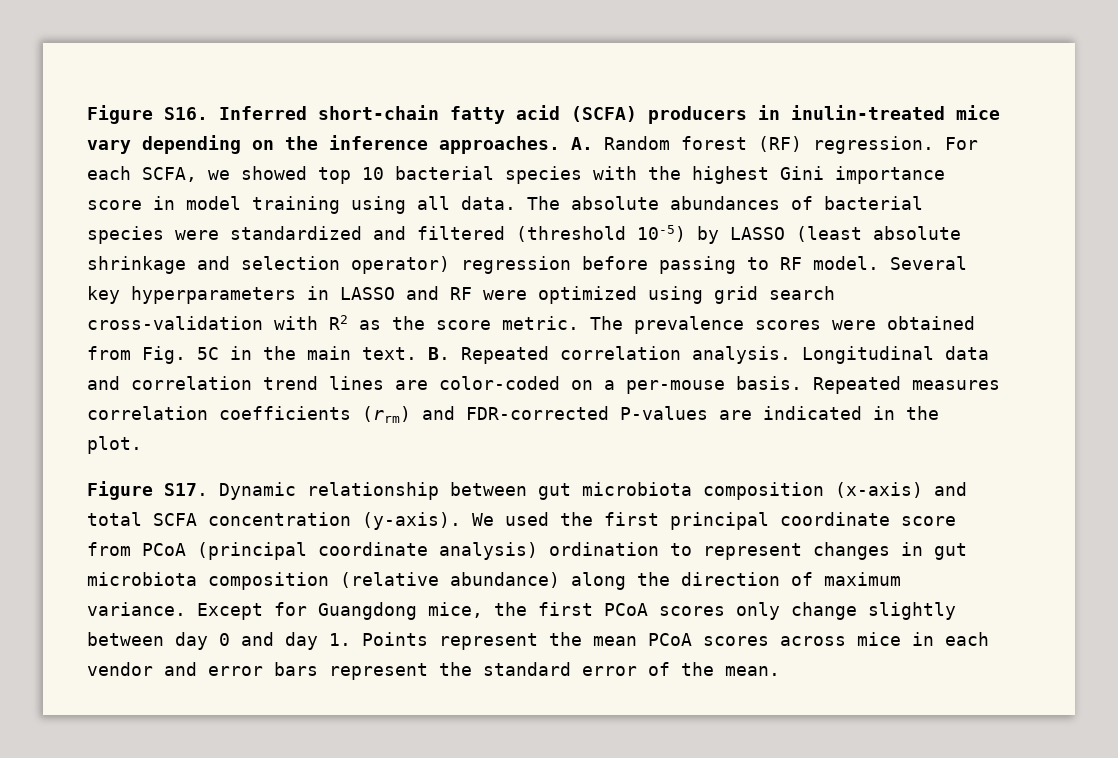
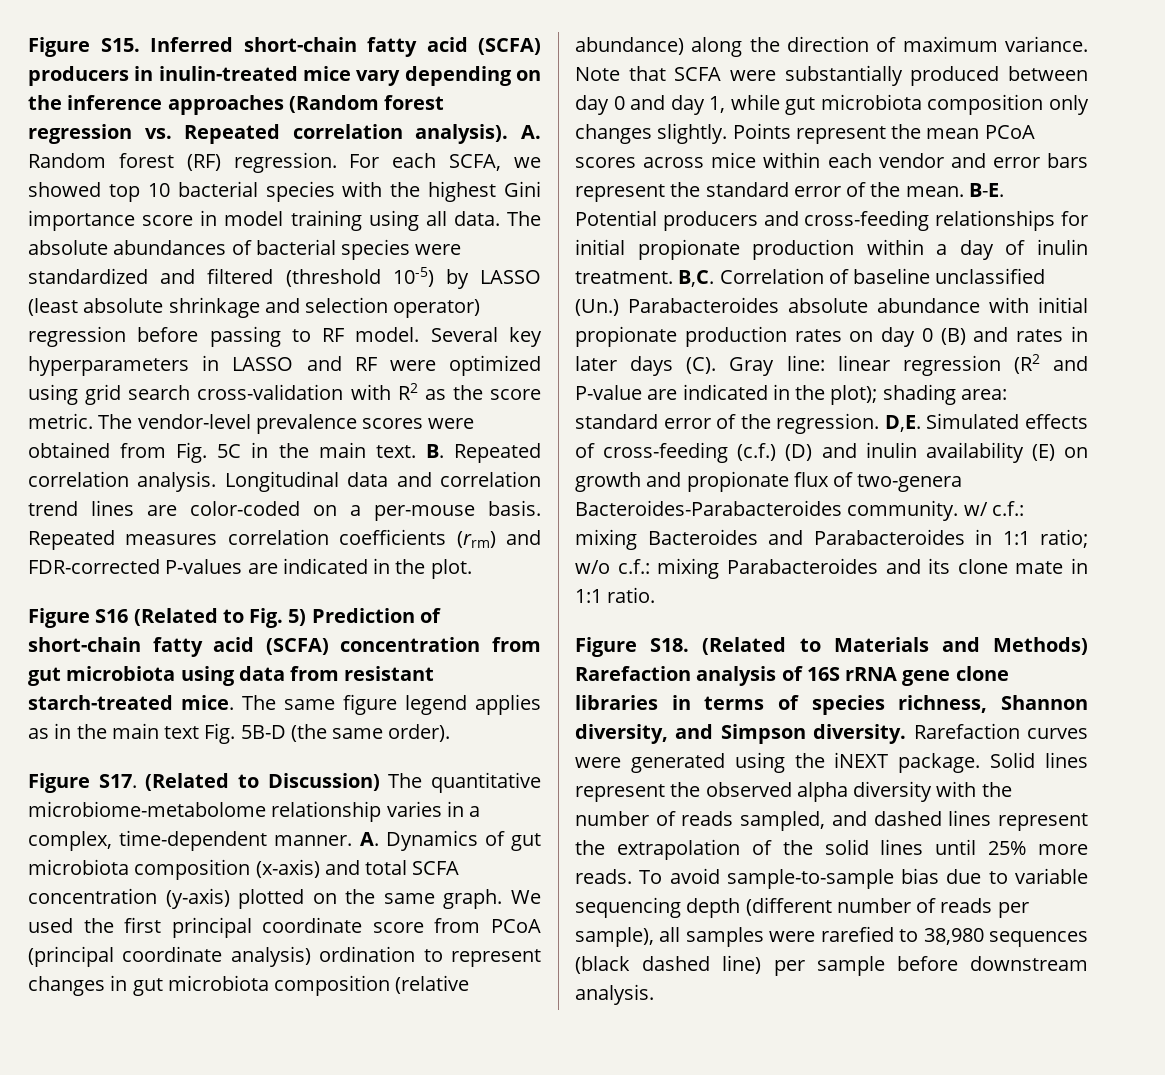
- Figure S16. Inferred short-chain fatty acid (SCFA) producers in inulin-treated mice vary depending on the inference approaches.
+ Figure S15. Inferred short-chain fatty acid (SCFA) producers in inulin-treated mice vary depending on the inference approaches (Random forest regression vs. Repeated correlation analysis).
- The prevalence scores were obtained from Fig. 5C in the main text.
+ The vendor-level prevalence scores were obtained from Fig. 5C in the main text.
- Figure S17. Dynamic relationship between gut microbiota composition (x-axis) and total SCFA concentration (y-axis).
+ Figure S16 (Related to Fig. 5) Prediction of short-chain fatty acid (SCFA) concentration from gut microbiota using data from resistant starch-treated mice. The same figure legend applies as in the main text Fig. 5B-D (the same order).
+ Figure S17. (Related to Discussion) The quantitative microbiome-metabolome relationship varies in a complex, time-dependent manner. A. Dynamics of gut microbiota composition (x-axis) and total SCFA concentration (y-axis) plotted on the same graph.
- Except for Guangdong mice, the first PCoA scores only change slightly between day 0 and day 1. Points represent the mean PCoA scores across mice in each vendor and error bars represent the standard error of the mean.
+ Note that SCFA were substantially produced between day 0 and day 1, while gut microbiota composition only changes slightly. Points represent the mean PCoA scores across mice within each vendor and error bars represent the standard error of the mean.
+ B-E. Potential producers and cross-feeding relationships for initial propionate production within a day of inulin treatment. B,C. Correlation of baseline unclassified (Un.) Parabacteroides absolute abundance with initial propionate production rates on day 0 (B) and rates in later days (C). Gray line: linear regression (R2 and P-value are indicated in the plot); shading area: standard error of the regression. D,E. Simulated effects of cross-feeding (c.f.) (D) and inulin availability (E) on growth and propionate flux of two-genera Bacteroides-Parabacteroides community. w/ c.f.: mixing Bacteroides and Parabacteroides in 1:1 ratio; w/o c.f.: mixing Parabacteroides and its clone mate in 1:1 ratio.
+ Figure S18. (Related to Materials and Methods) Rarefaction analysis of 16S rRNA gene clone libraries in terms of species richness, Shannon diversity, and Simpson diversity. Rarefaction curves were generated using the iNEXT package. Solid lines represent the observed alpha diversity with the number of reads sampled, and dashed lines represent the extrapolation of the solid lines until 25% more reads. To avoid sample-to-sample bias due to variable sequencing depth (different number of reads per sample), all samples were rarefied to 38,980 sequences (black dashed line) per sample before downstream analysis.

